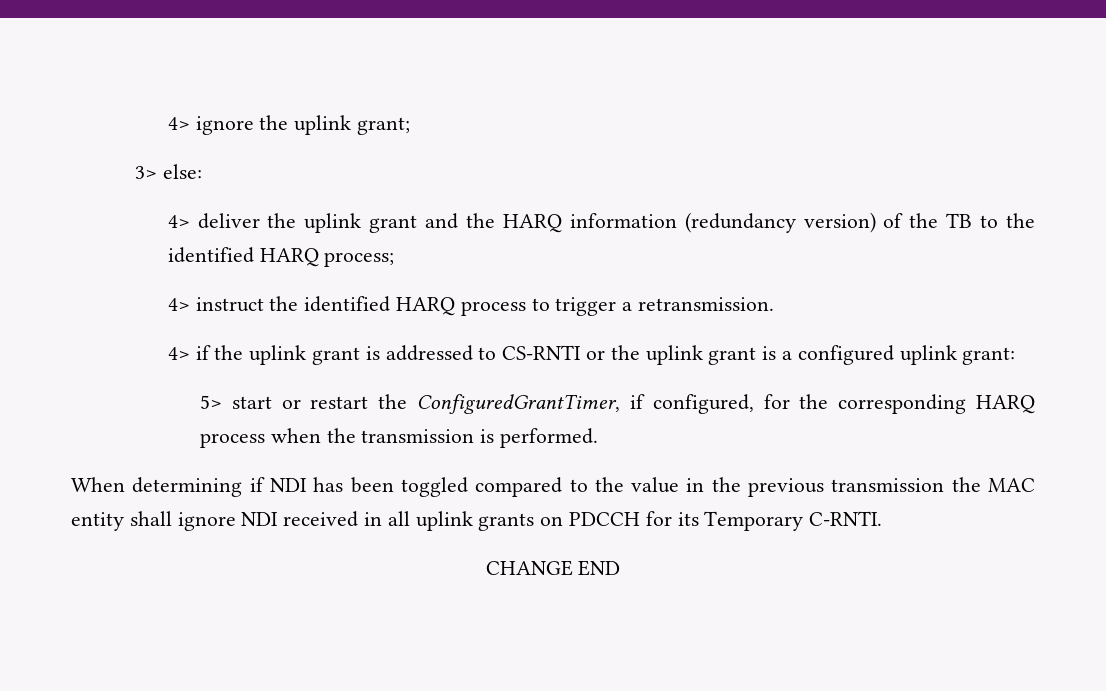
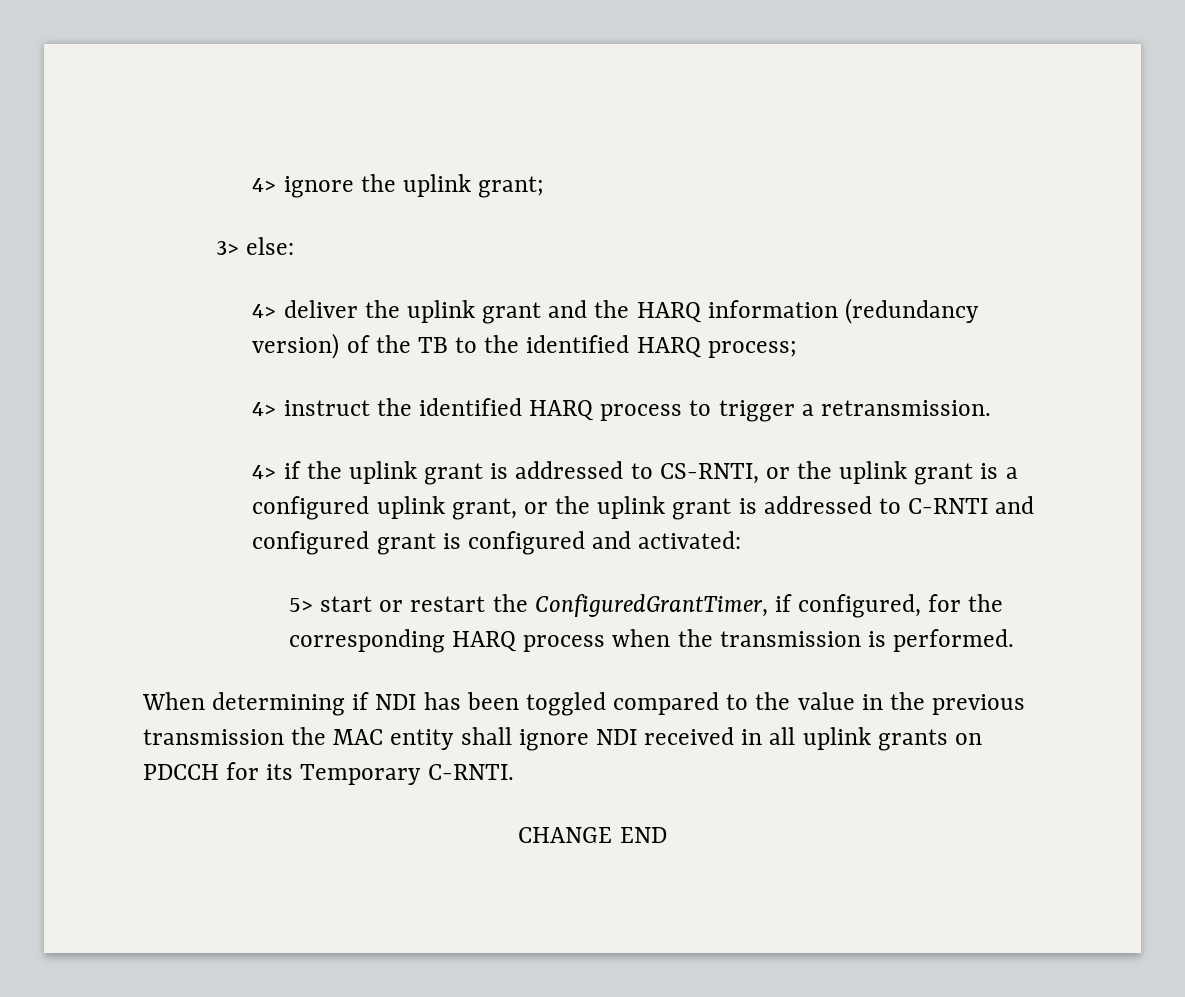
- 4> if the uplink grant is addressed to CS-RNTI or the uplink grant is a configured uplink grant:
+ 4> if the uplink grant is addressed to CS-RNTI, or the uplink grant is a configured uplink grant, or the uplink grant is addressed to C-RNTI and configured grant is configured and activated:

